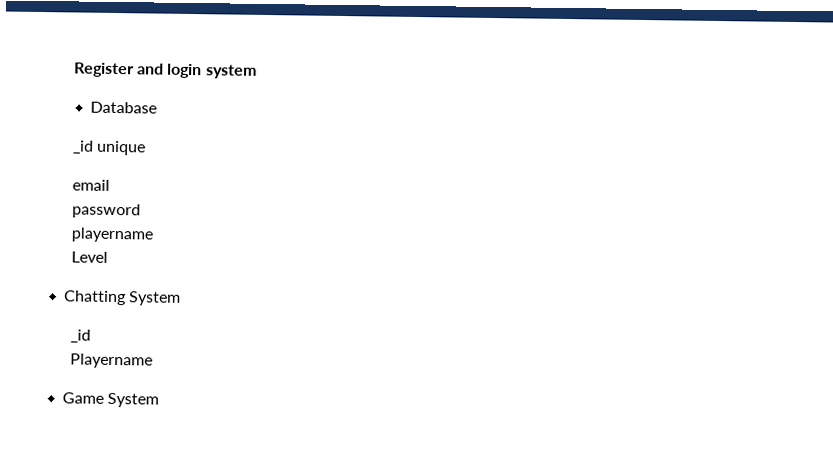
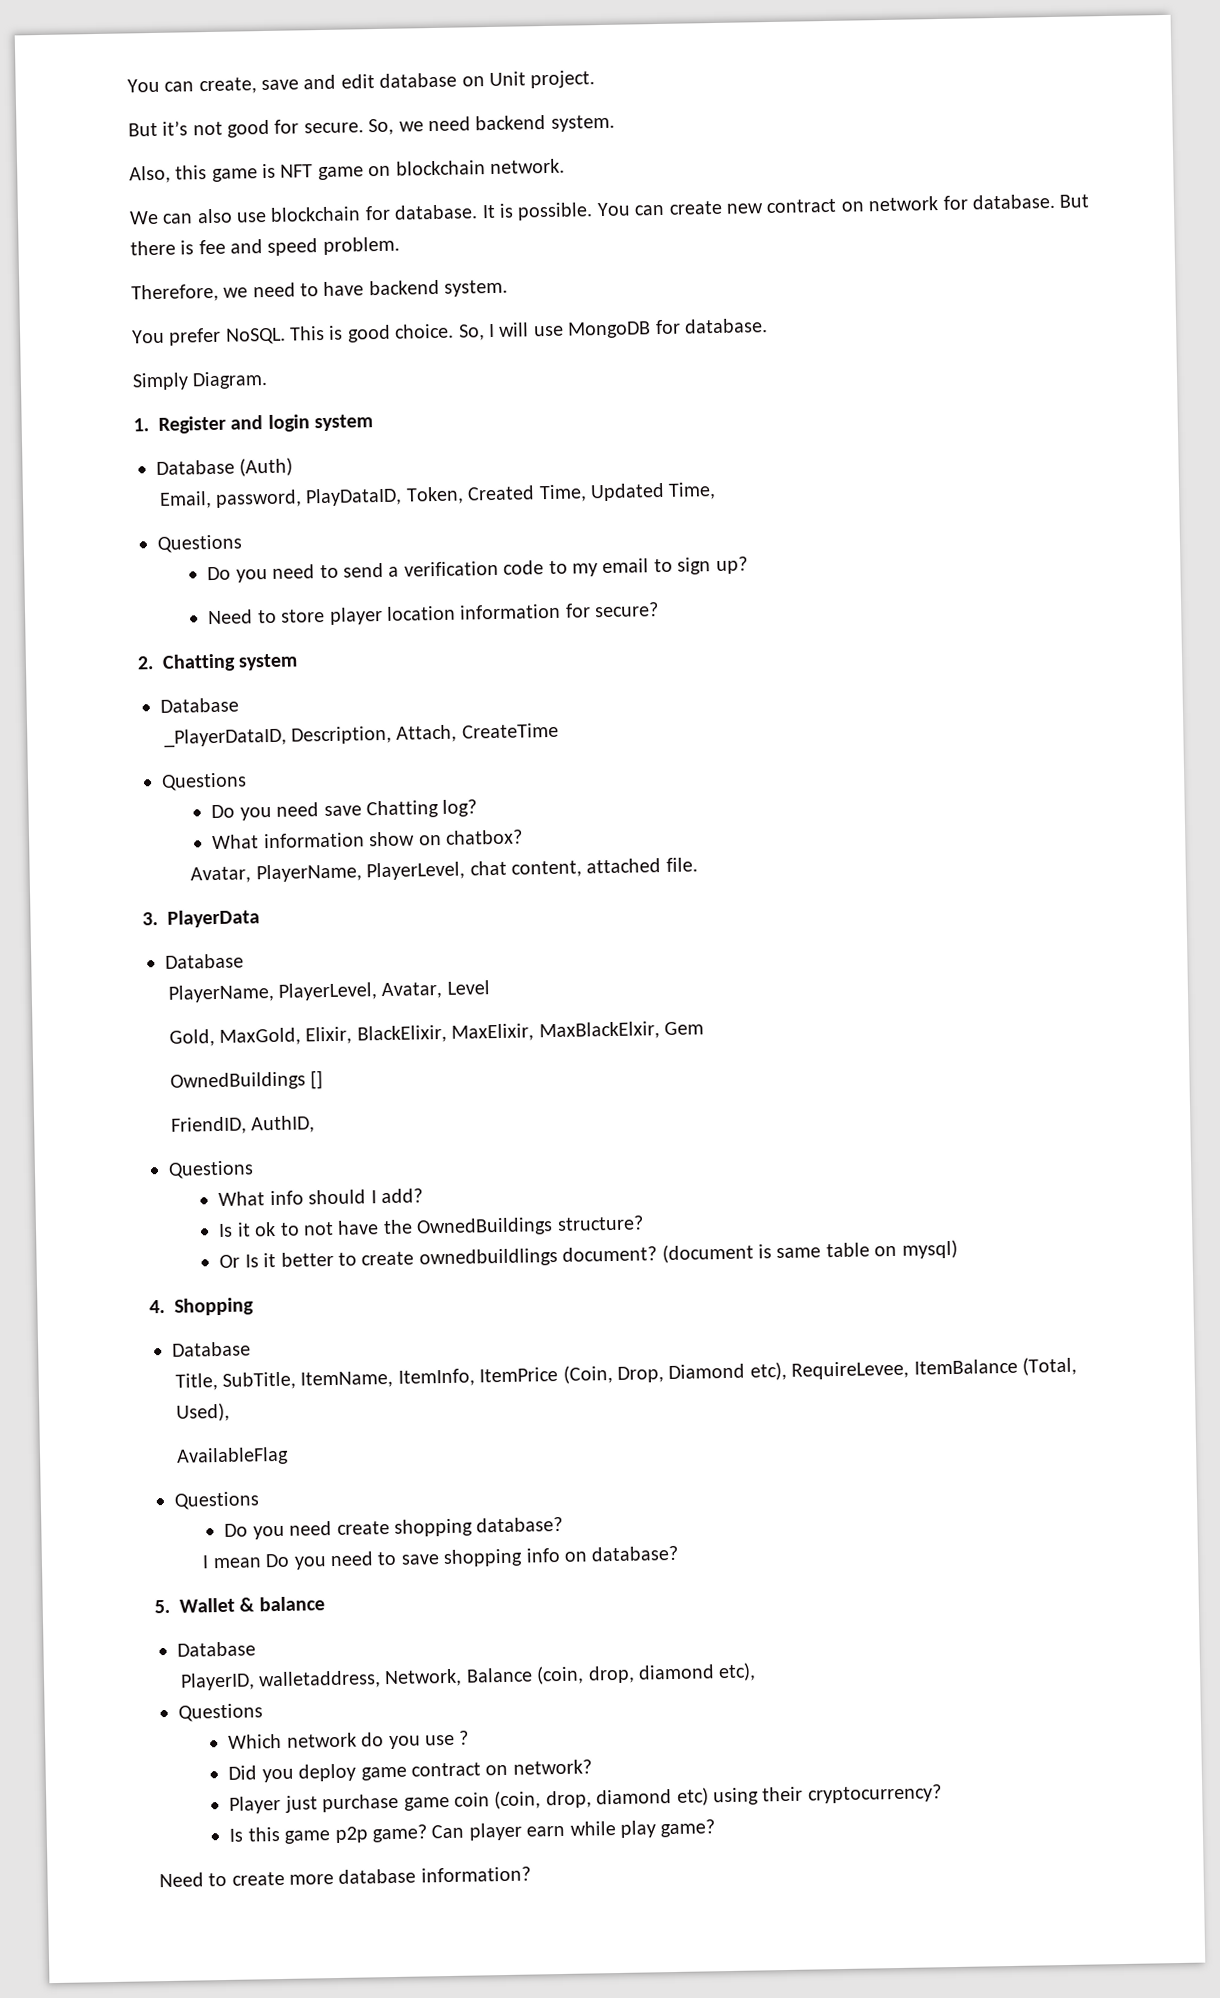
- Register and login system
+ You can create, save and edit database on Unit project.
+ But it’s not good for secure. So, we need backend system.
+ Also, this game is NFT game on blockchain network.
+ We can also use blockchain for database. It is possible. You can create new contract on network for database. But there is fee and speed problem.
+ Therefore, we need to have backend system.
+ You prefer NoSQL. This is good choice. So, I will use MongoDB for database.
+ Simply Diagram.
+ 1. Register and login system
+ Database (Auth)
+ Email, password, PlayDataID, Token, Created Time, Updated Time,
+ Questions
+ Do you need to send a verification code to my email to sign up?
+ Need to store player location information for secure?
+ 2. Chatting system
  Database
- _id unique
- email
- password
- playername
- Level
- Chatting System
- _id
- Playername
- Game System
+ _PlayerDataID, Description, Attach, CreateTime
+ Questions
+ Do you need save Chatting log?
+ What information show on chatbox?
+ Avatar, PlayerName, PlayerLevel, chat content, attached file.
+ 3. PlayerData
+ Database
+ PlayerName, PlayerLevel, Avatar, Level
+ Gold, MaxGold, Elixir, BlackElixir, MaxElixir, MaxBlackElxir, Gem
+ OwnedBuildings []
+ FriendID, AuthID,
+ Questions
+ What info should I add?
+ Is it ok to not have the OwnedBuildings structure?
+ Or Is it better to create ownedbuildlings document? (document is same table on mysql)
+ 4. Shopping
+ Database
+ Title, SubTitle, ItemName, ItemInfo, ItemPrice (Coin, Drop, Diamond etc), RequireLevee, ItemBalance (Total, Used),
+ AvailableFlag
+ Questions
+ Do you need create shopping database?
+ I mean Do you need to save shopping info on database?
+ 5. Wallet & balance
+ Database
+ PlayerID, walletaddress, Network, Balance (coin, drop, diamond etc),
+ Questions
+ Which network do you use ?
+ Did you deploy game contract on network?
+ Player just purchase game coin (coin, drop, diamond etc) using their cryptocurrency?
+ Is this game p2p game? Can player earn while play game?
+ Need to create more database information?

